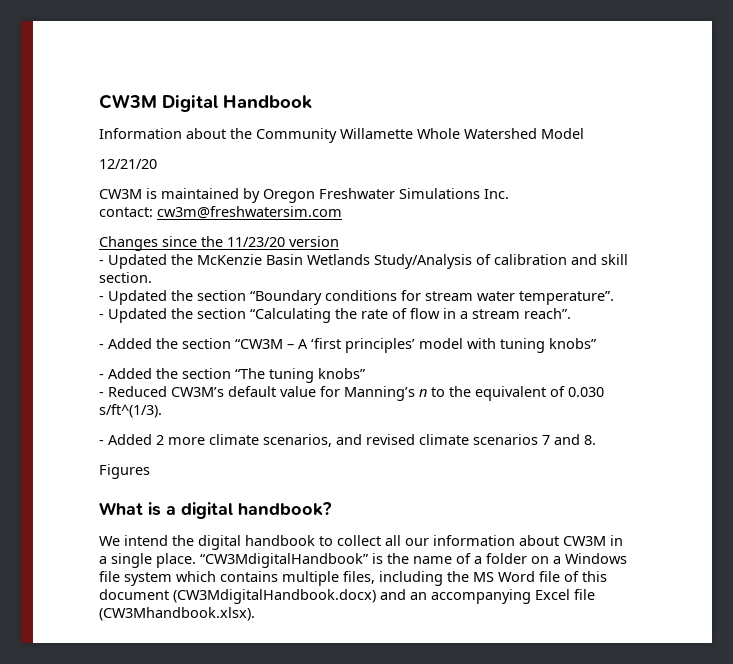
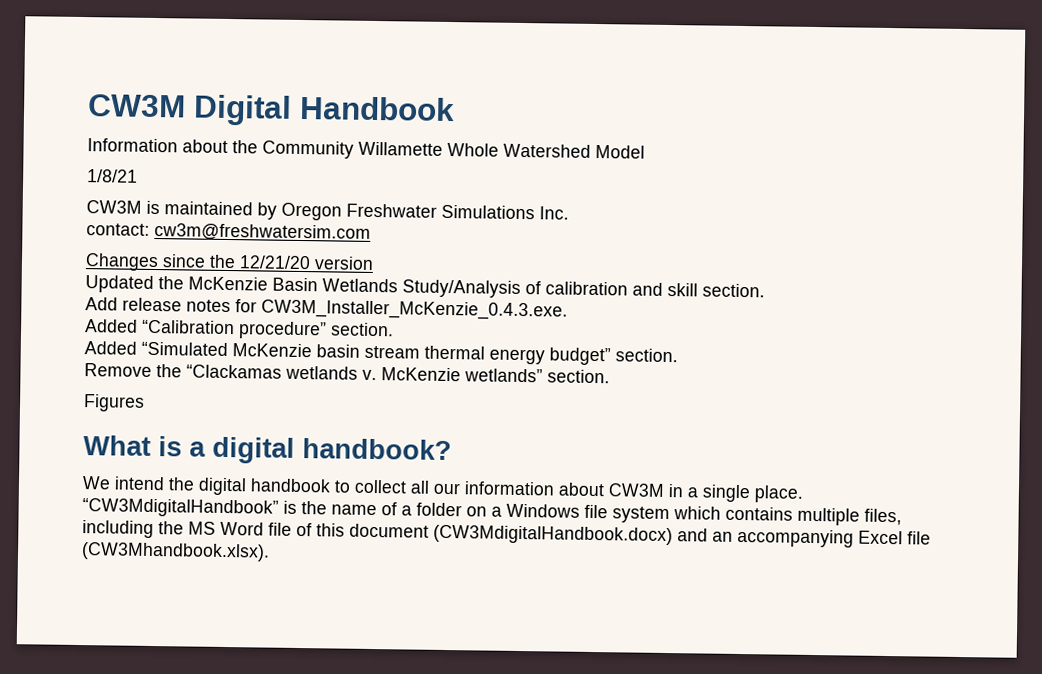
- 12/21/20
+ 1/8/21
- Changes since the 11/23/20 version
+ Changes since the 12/21/20 version
- - Updated the McKenzie Basin Wetlands Study/Analysis of calibration and skill section.
+ Updated the McKenzie Basin Wetlands Study/Analysis of calibration and skill section.
- - Updated the section “Boundary conditions for stream water temperature”.
- - Updated the section “Calculating the rate of flow in a stream reach”.
- - Added the section “CW3M – A ‘first principles’ model with tuning knobs”
- - Added the section “The tuning knobs”
- - Reduced CW3M’s default value for Manning’s n to the equivalent of 0.030 s/ft^(1/3).
- - Added 2 more climate scenarios, and revised climate scenarios 7 and 8.
+ Add release notes for CW3M_Installer_McKenzie_0.4.3.exe.
+ Added “Calibration procedure” section.
+ Added “Simulated McKenzie basin stream thermal energy budget” section.
+ Remove the “Clackamas wetlands v. McKenzie wetlands” section.

